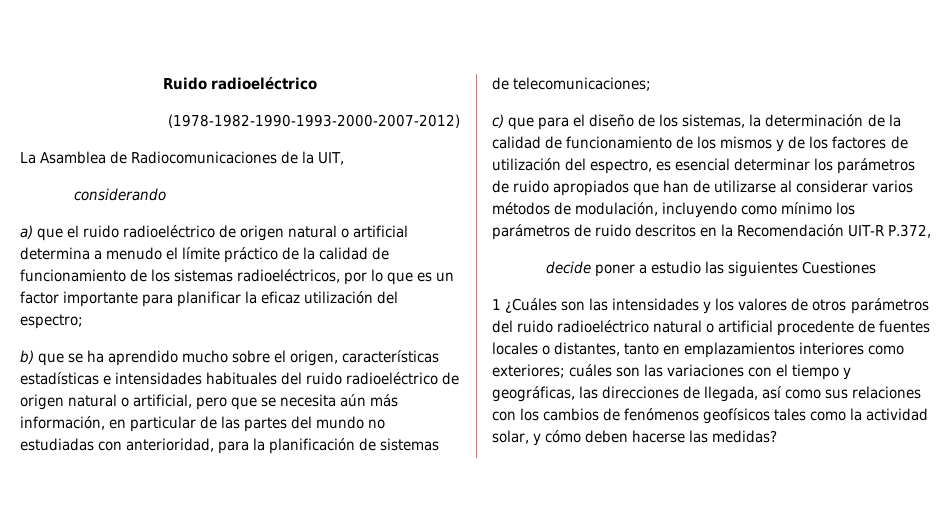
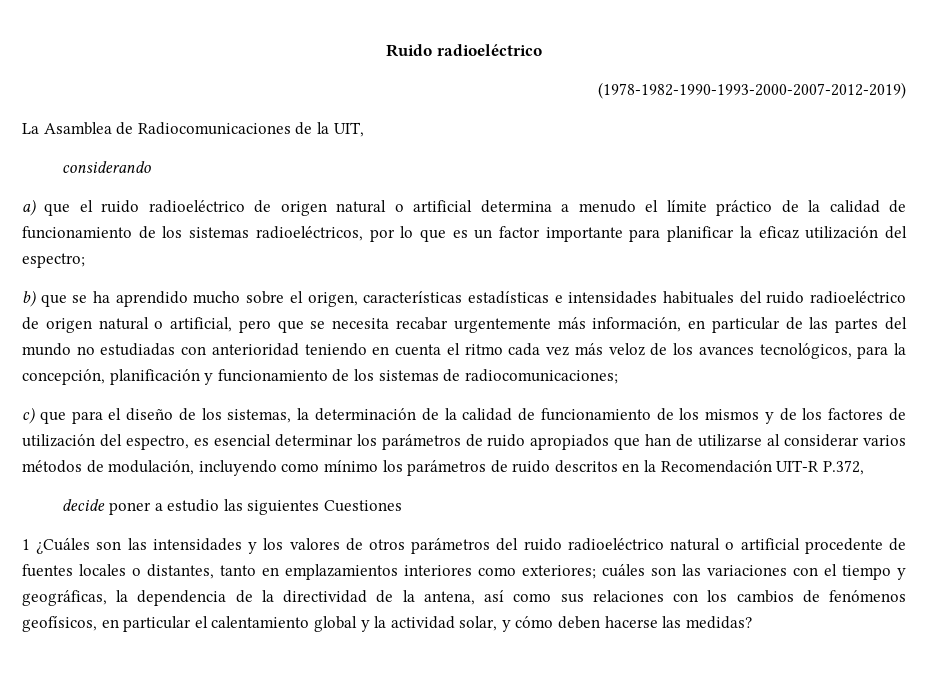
- (1978-1982-1990-1993-2000-2007-2012)
+ (1978-1982-1990-1993-2000-2007-2012-2019)
- b) que se ha aprendido mucho sobre el origen, características estadísticas e intensidades habituales del ruido radioeléctrico de origen natural o artificial, pero que se necesita aún más información, en particular de las partes del mundo no estudiadas con anterioridad, para la planificación de sistemas de telecomunicaciones;
+ b) que se ha aprendido mucho sobre el origen, características estadísticas e intensidades habituales del ruido radioeléctrico de origen natural o artificial, pero que se necesita recabar urgentemente más información, en particular de las partes del mundo no estudiadas con anterioridad teniendo en cuenta el ritmo cada vez más veloz de los avances tecnológicos, para la concepción, planificación y funcionamiento de los sistemas de radiocomunicaciones;
- 1 ¿Cuáles son las intensidades y los valores de otros parámetros del ruido radioeléctrico natural o artificial procedente de fuentes locales o distantes, tanto en emplazamientos interiores como exteriores; cuáles son las variaciones con el tiempo y geográficas, las direcciones de llegada, así como sus relaciones con los cambios de fenómenos geofísicos tales como la actividad solar, y cómo deben hacerse las medidas?
+ 1 ¿Cuáles son las intensidades y los valores de otros parámetros del ruido radioeléctrico natural o artificial procedente de fuentes locales o distantes, tanto en emplazamientos interiores como exteriores; cuáles son las variaciones con el tiempo y geográficas, la dependencia de la directividad de la antena, así como sus relaciones con los cambios de fenómenos geofísicos, en particular el calentamiento global y la actividad solar, y cómo deben hacerse las medidas?

